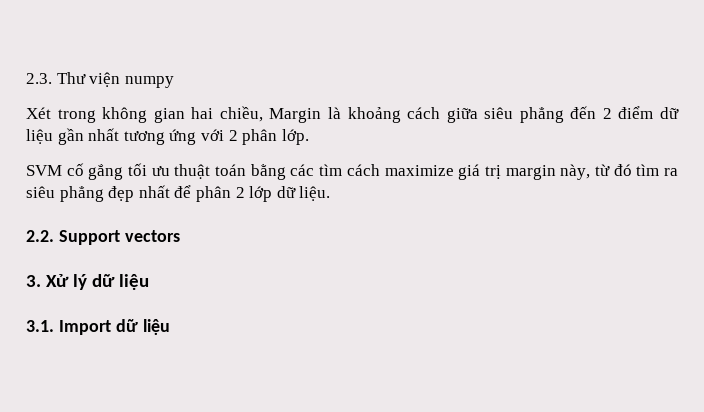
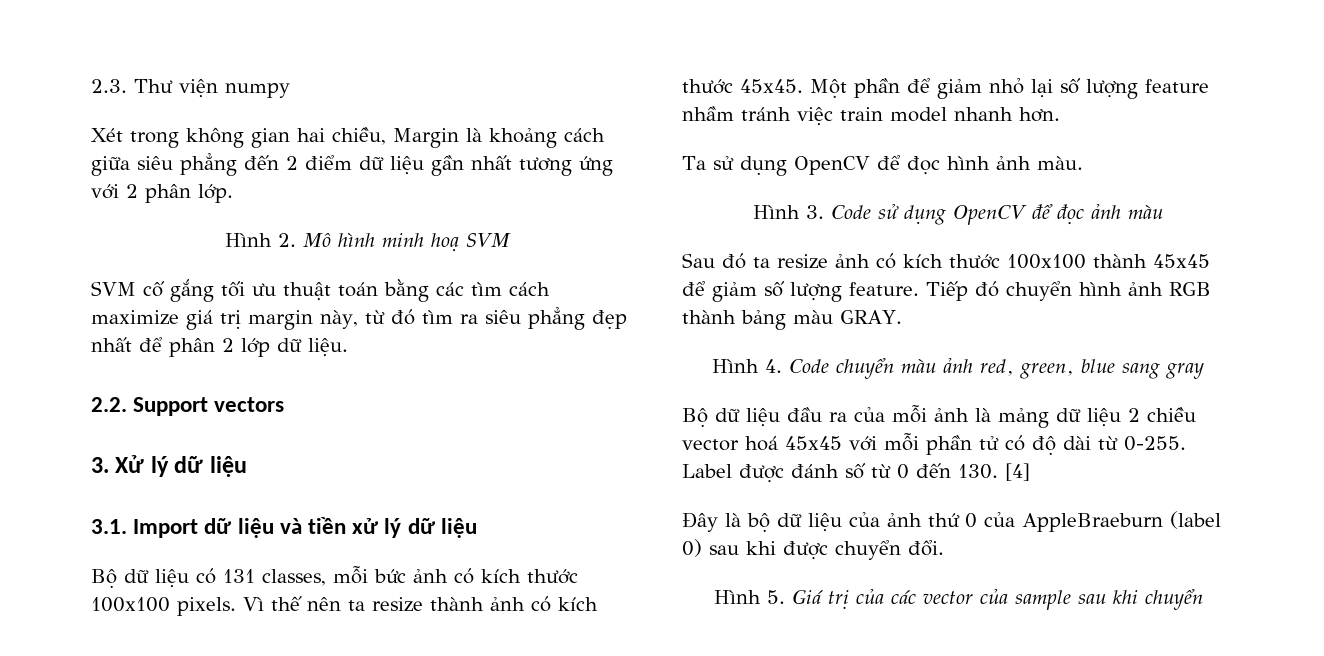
+ Hình 2. Mô hình minh hoạ SVM
- 3.1. Import dữ liệu
+ 3.1. Import dữ liệu và tiền xử lý dữ liệu
+ Bộ dữ liệu có 131 classes, mỗi bức ảnh có kích thước 100x100 pixels. Vì thế nên ta resize thành ảnh có kích thước 45x45. Một phần để giảm nhỏ lại số lượng feature nhầm tránh việc train model nhanh hơn.
+ Ta sử dụng OpenCV để đọc hình ảnh màu.
+ Hình 3. Code sử dụng OpenCV để đọc ảnh màu
+ Sau đó ta resize ảnh có kích thước 100x100 thành 45x45 để giảm số lượng feature. Tiếp đó chuyển hình ảnh RGB thành bảng màu GRAY.
+ Hình 4. Code chuyển màu ảnh red, green, blue sang gray
+ Bộ dữ liệu đầu ra của mỗi ảnh là mảng dữ liệu 2 chiều vector hoá 45x45 với mỗi phần tử có độ dài từ 0-255. Label được đánh số từ 0 đến 130. [4]
+ Đây là bộ dữ liệu của ảnh thứ 0 của AppleBraeburn (label 0) sau khi được chuyển đổi.
+ Hình 5. Giá trị của các vector của sample sau khi chuyển

